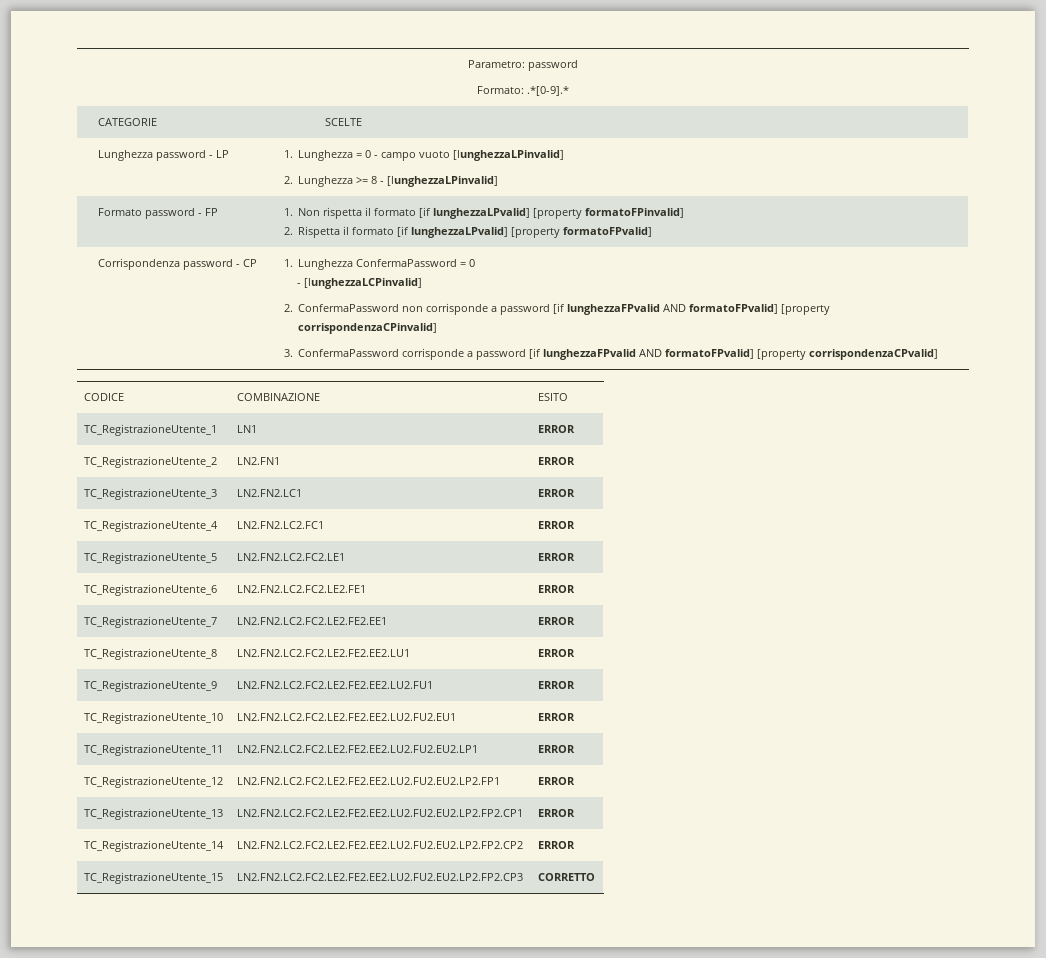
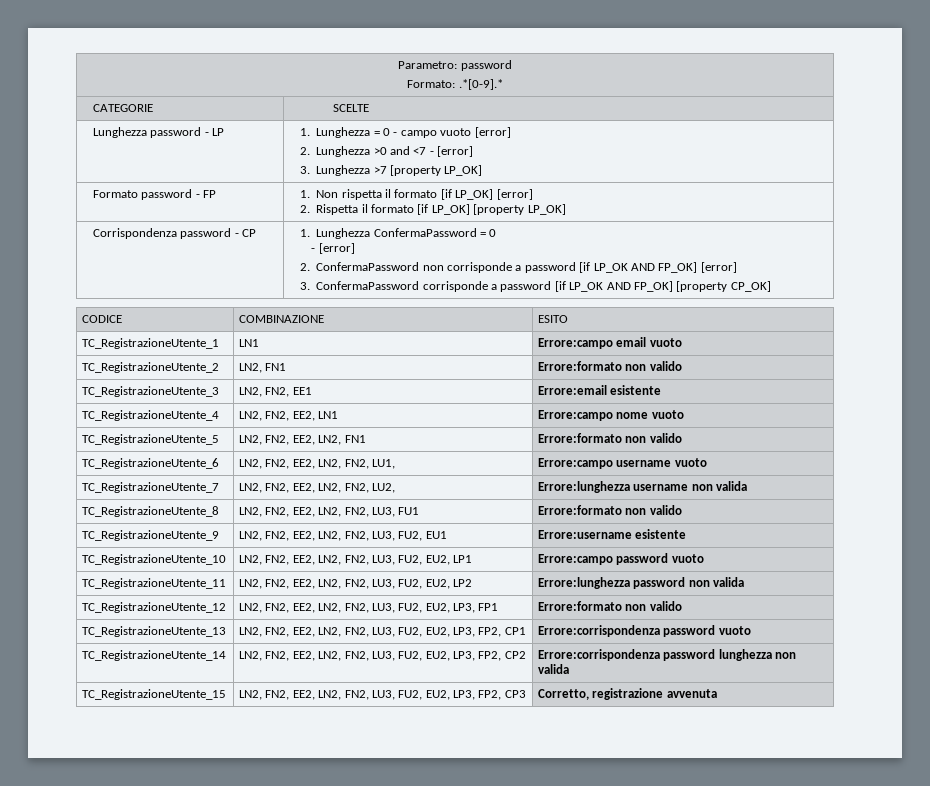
- Lunghezza password - LP | 1. Lunghezza = 0 - campo vuoto [lunghezzaLPinvalid]
- 2. Lunghezza >= 8 - [lunghezzaLPinvalid]
+ Lunghezza password - LP | 1. Lunghezza = 0 - campo vuoto [error]
+ 2. Lunghezza >0 and <7 - [error]
+ 3. Lunghezza >7 [property LP_OK]
- Formato password - FP | 1. Non rispetta il formato [if lunghezzaLPvalid] [property formatoFPinvalid]
- 2. Rispetta il formato [if lunghezzaLPvalid] [property formatoFPvalid]
+ Formato password - FP | 1. Non rispetta il formato [if LP_OK] [error]
+ 2. Rispetta il formato [if LP_OK] [property LP_OK]
  Corrispondenza password - CP | 1. Lunghezza ConfermaPassword = 0
- - [lunghezzaLCPinvalid]
- 2. ConfermaPassword non corrisponde a password [if lunghezzaFPvalid AND formatoFPvalid] [property corrispondenzaCPinvalid]
- 3. ConfermaPassword corrisponde a password [if lunghezzaFPvalid AND formatoFPvalid] [property corrispondenzaCPvalid]
+ - [error]
+ 2. ConfermaPassword non corrisponde a password [if LP_OK AND FP_OK] [error]
+ 3. ConfermaPassword corrisponde a password [if LP_OK AND FP_OK] [property CP_OK]
- TC_RegistrazioneUtente_1 | LN1 | ERROR
- TC_RegistrazioneUtente_2 | LN2.FN1 | ERROR
- TC_RegistrazioneUtente_3 | LN2.FN2.LC1 | ERROR
- TC_RegistrazioneUtente_4 | LN2.FN2.LC2.FC1 | ERROR
- TC_RegistrazioneUtente_5 | LN2.FN2.LC2.FC2.LE1 | ERROR
- TC_RegistrazioneUtente_6 | LN2.FN2.LC2.FC2.LE2.FE1 | ERROR
- TC_RegistrazioneUtente_7 | LN2.FN2.LC2.FC2.LE2.FE2.EE1 | ERROR
- TC_RegistrazioneUtente_8 | LN2.FN2.LC2.FC2.LE2.FE2.EE2.LU1 | ERROR
- TC_RegistrazioneUtente_9 | LN2.FN2.LC2.FC2.LE2.FE2.EE2.LU2.FU1 | ERROR
- TC_RegistrazioneUtente_10 | LN2.FN2.LC2.FC2.LE2.FE2.EE2.LU2.FU2.EU1 | ERROR
- TC_RegistrazioneUtente_11 | LN2.FN2.LC2.FC2.LE2.FE2.EE2.LU2.FU2.EU2.LP1 | ERROR
- TC_RegistrazioneUtente_12 | LN2.FN2.LC2.FC2.LE2.FE2.EE2.LU2.FU2.EU2.LP2.FP1 | ERROR
- TC_RegistrazioneUtente_13 | LN2.FN2.LC2.FC2.LE2.FE2.EE2.LU2.FU2.EU2.LP2.FP2.CP1 | ERROR
- TC_RegistrazioneUtente_14 | LN2.FN2.LC2.FC2.LE2.FE2.EE2.LU2.FU2.EU2.LP2.FP2.CP2 | ERROR
- TC_RegistrazioneUtente_15 | LN2.FN2.LC2.FC2.LE2.FE2.EE2.LU2.FU2.EU2.LP2.FP2.CP3 | CORRETTO
+ TC_RegistrazioneUtente_1 | LN1 | Errore:campo email vuoto
+ TC_RegistrazioneUtente_2 | LN2, FN1 | Errore:formato non valido
+ TC_RegistrazioneUtente_3 | LN2, FN2, EE1 | Errore:email esistente
+ TC_RegistrazioneUtente_4 | LN2, FN2, EE2, LN1 | Errore:campo nome vuoto
+ TC_RegistrazioneUtente_5 | LN2, FN2, EE2, LN2, FN1 | Errore:formato non valido
+ TC_RegistrazioneUtente_6 | LN2, FN2, EE2, LN2, FN2, LU1, | Errore:campo username vuoto
+ TC_RegistrazioneUtente_7 | LN2, FN2, EE2, LN2, FN2, LU2, | Errore:lunghezza username non valida
+ TC_RegistrazioneUtente_8 | LN2, FN2, EE2, LN2, FN2, LU3, FU1 | Errore:formato non valido
+ TC_RegistrazioneUtente_9 | LN2, FN2, EE2, LN2, FN2, LU3, FU2, EU1 | Errore:username esistente
+ TC_RegistrazioneUtente_10 | LN2, FN2, EE2, LN2, FN2, LU3, FU2, EU2, LP1 | Errore:campo password vuoto
+ TC_RegistrazioneUtente_11 | LN2, FN2, EE2, LN2, FN2, LU3, FU2, EU2, LP2 | Errore:lunghezza password non valida
+ TC_RegistrazioneUtente_12 | LN2, FN2, EE2, LN2, FN2, LU3, FU2, EU2, LP3, FP1 | Errore:formato non valido
+ TC_RegistrazioneUtente_13 | LN2, FN2, EE2, LN2, FN2, LU3, FU2, EU2, LP3, FP2, CP1 | Errore:corrispondenza password vuoto
+ TC_RegistrazioneUtente_14 | LN2, FN2, EE2, LN2, FN2, LU3, FU2, EU2, LP3, FP2, CP2 | Errore:corrispondenza password lunghezza non valida
+ TC_RegistrazioneUtente_15 | LN2, FN2, EE2, LN2, FN2, LU3, FU2, EU2, LP3, FP2, CP3 | Corretto, registrazione avvenuta

